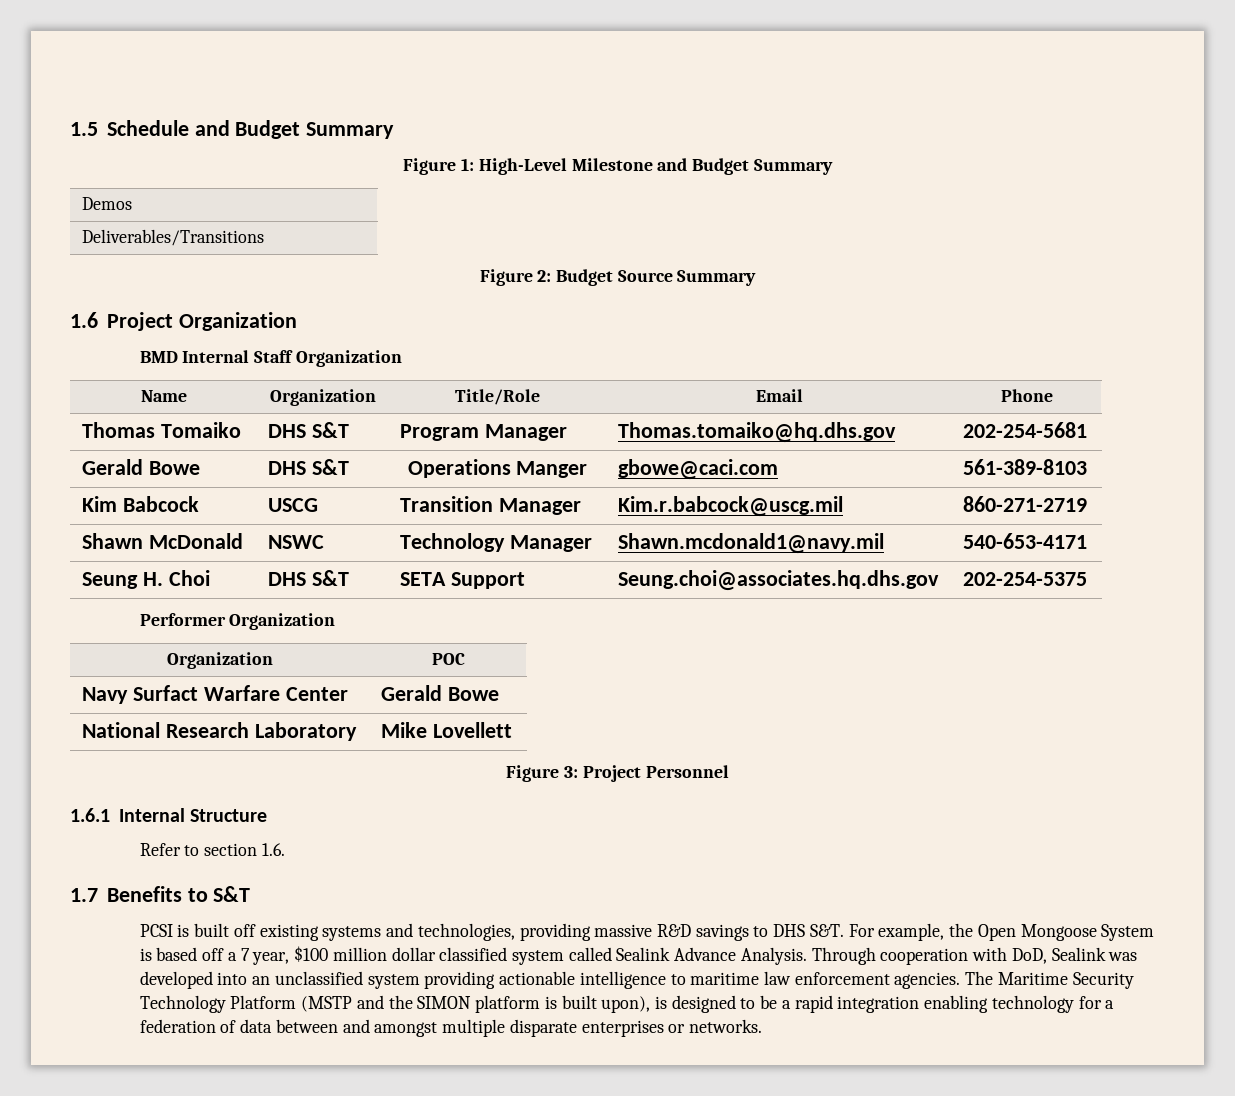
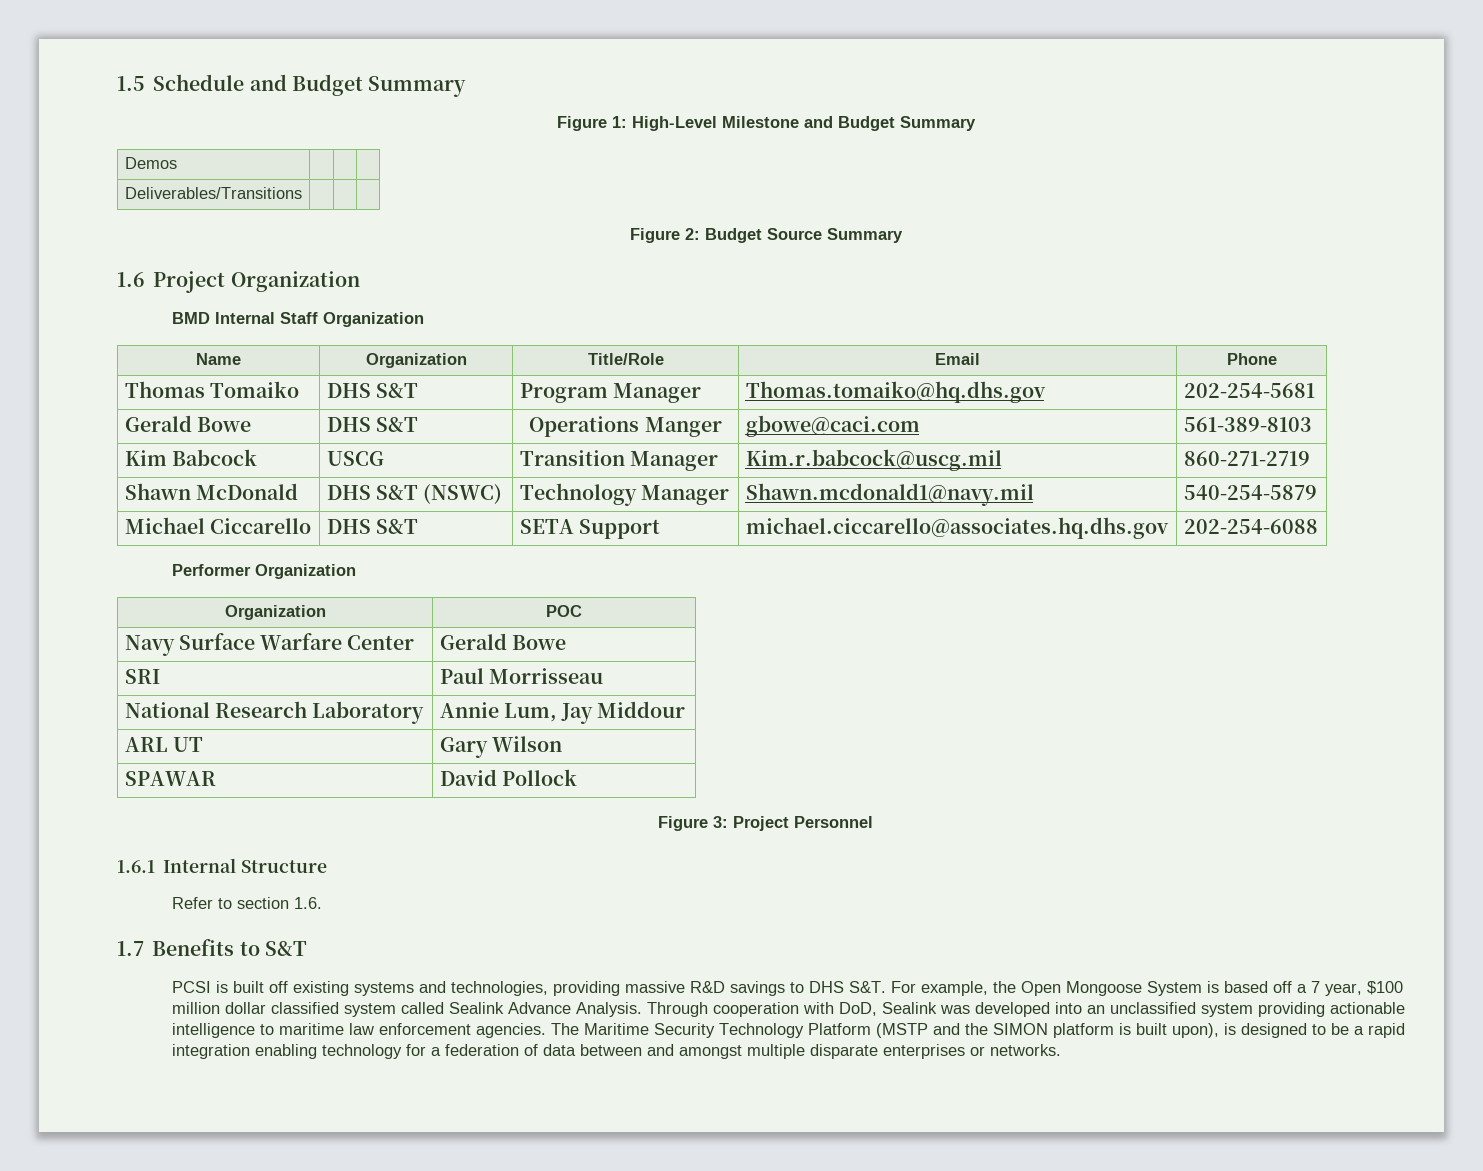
- Shawn McDonald | NSWC | Technology Manager | Shawn.mcdonald1@navy.mil | 540-653-4171
- Seung H. Choi | DHS S&T | SETA Support | Seung.choi@associates.hq.dhs.gov | 202-254-5375
+ Shawn McDonald | DHS S&T (NSWC) | Technology Manager | Shawn.mcdonald1@navy.mil | 540-254-5879
+ Michael Ciccarello | DHS S&T | SETA Support | michael.ciccarello@associates.hq.dhs.gov | 202-254-6088
- Navy Surfact Warfare Center | Gerald Bowe
+ Navy Surface Warfare Center | Gerald Bowe
+ SRI | Paul Morrisseau
- National Research Laboratory | Mike Lovellett
+ National Research Laboratory | Annie Lum, Jay Middour
+ ARL UT | Gary Wilson
+ SPAWAR | David Pollock

